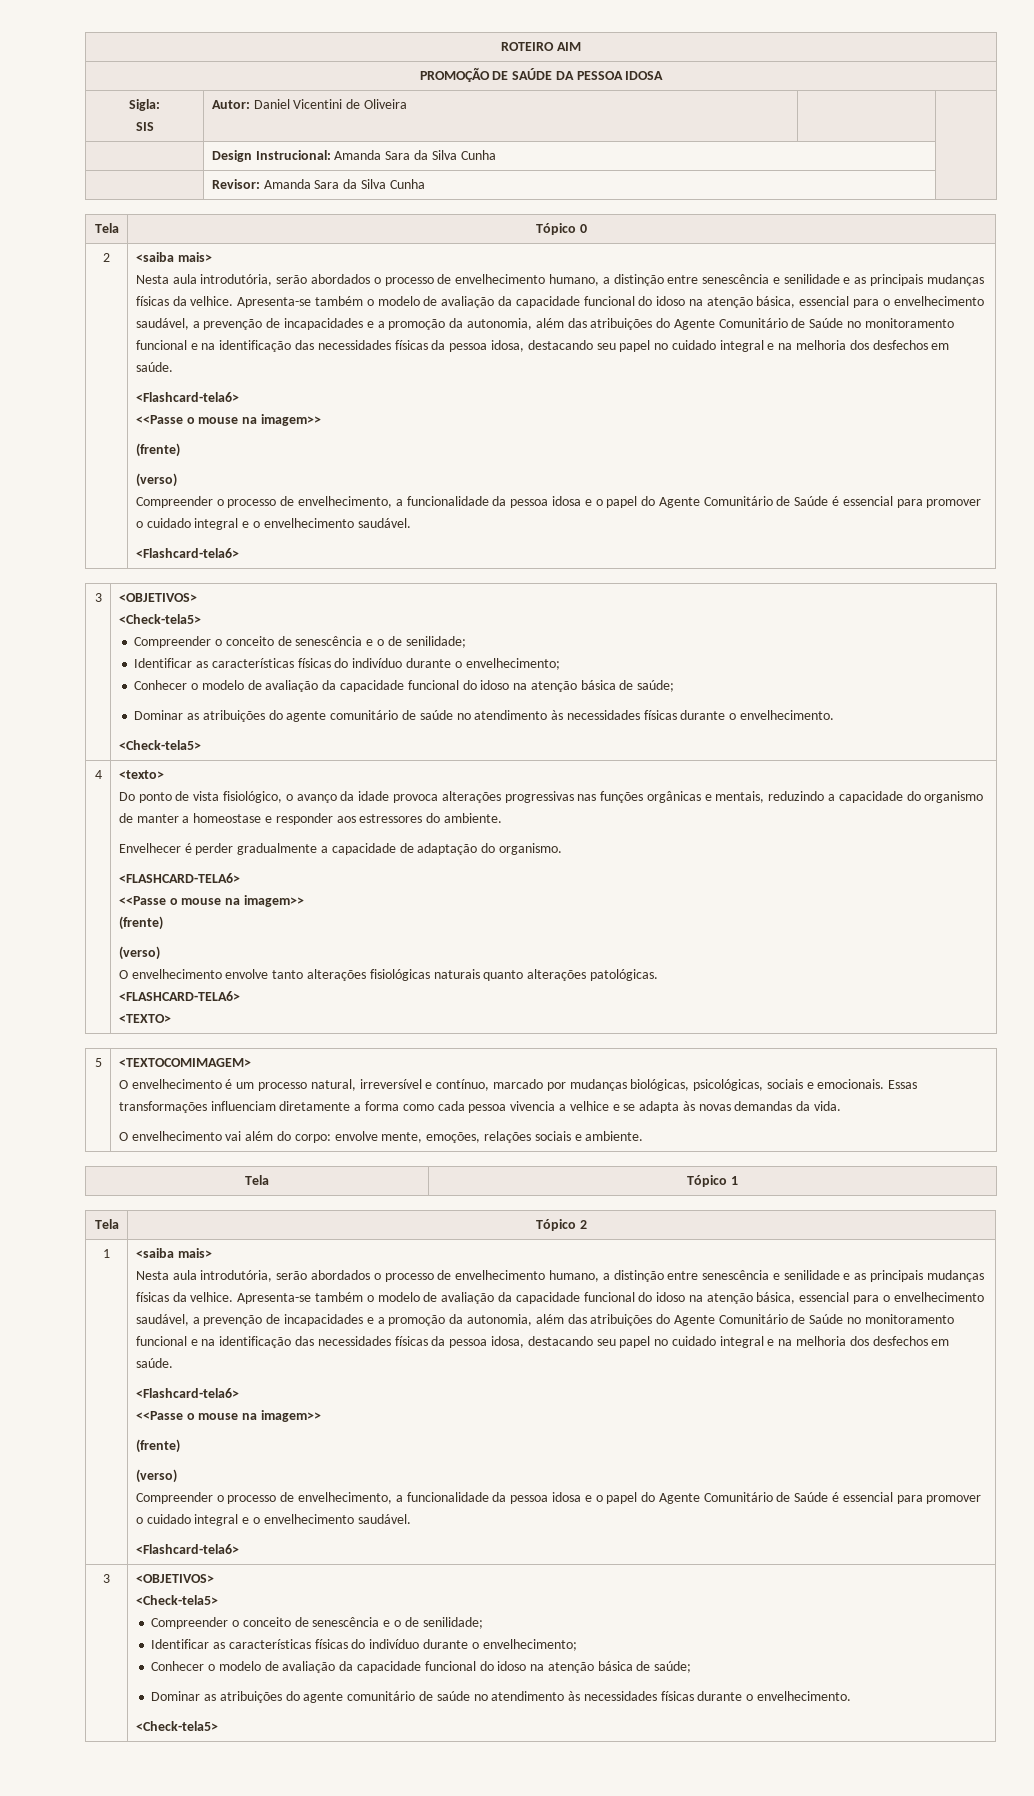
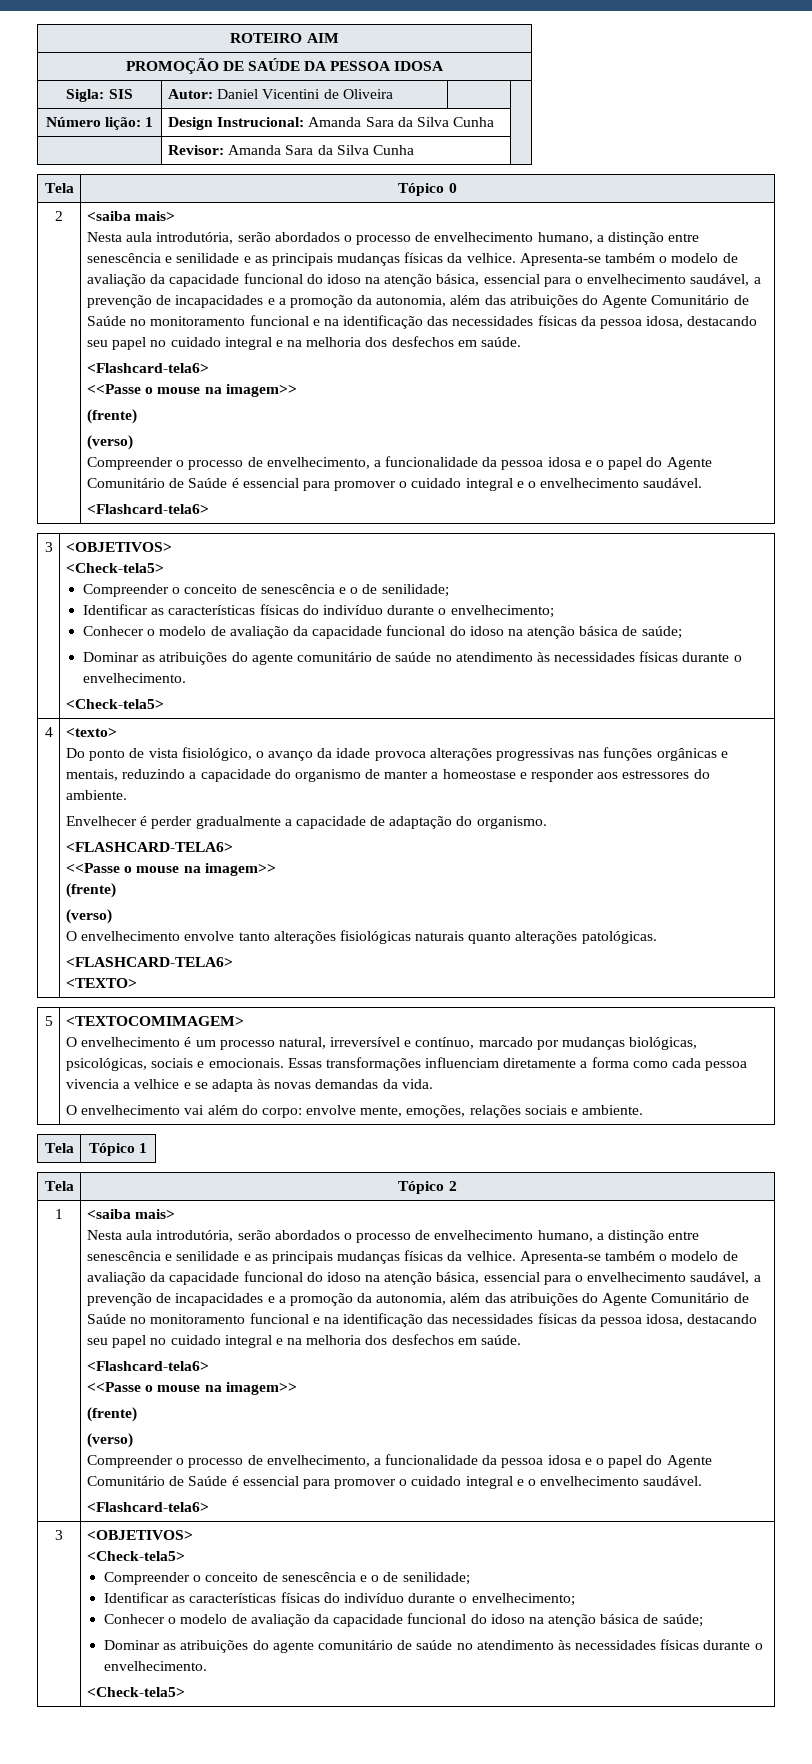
- Sigla:
- SIS | Autor: Daniel Vicentini de Oliveira | |
+ Sigla: SIS | Autor: Daniel Vicentini de Oliveira | |
- | Design Instrucional: Amanda Sara da Silva Cunha |
+ Número lição: 1 | Design Instrucional: Amanda Sara da Silva Cunha |

